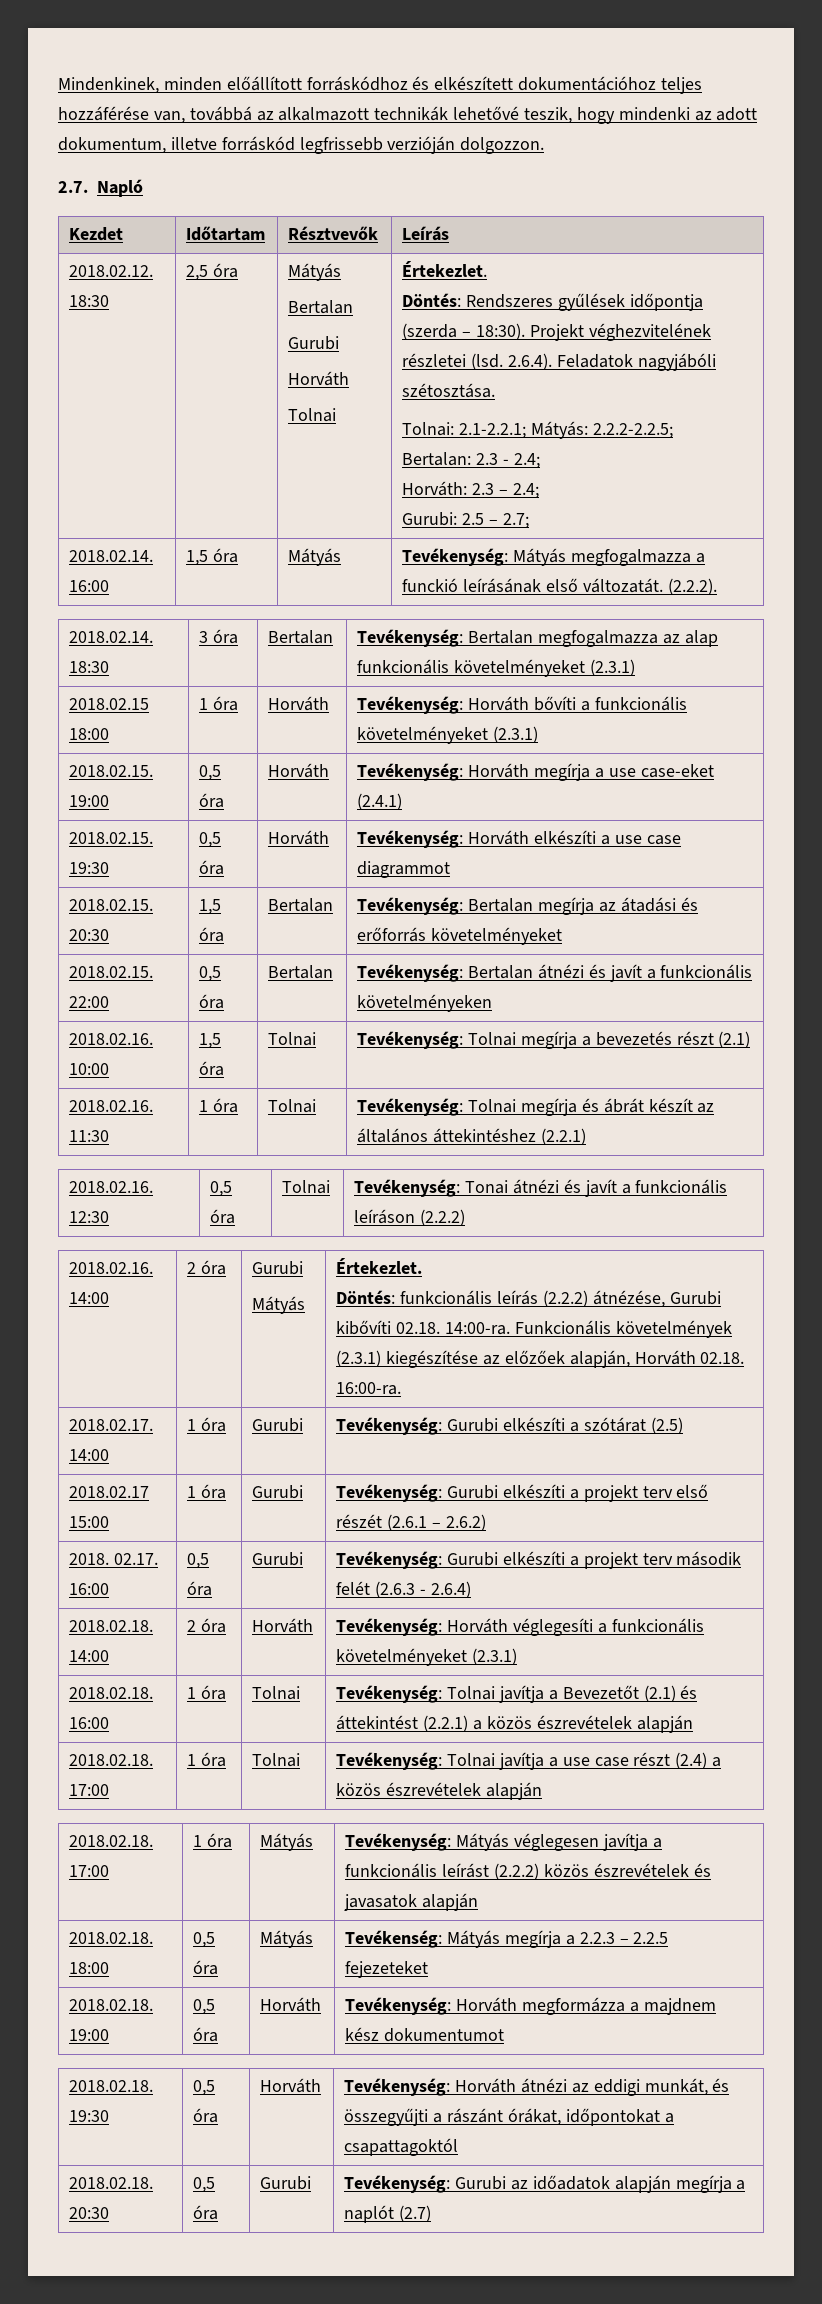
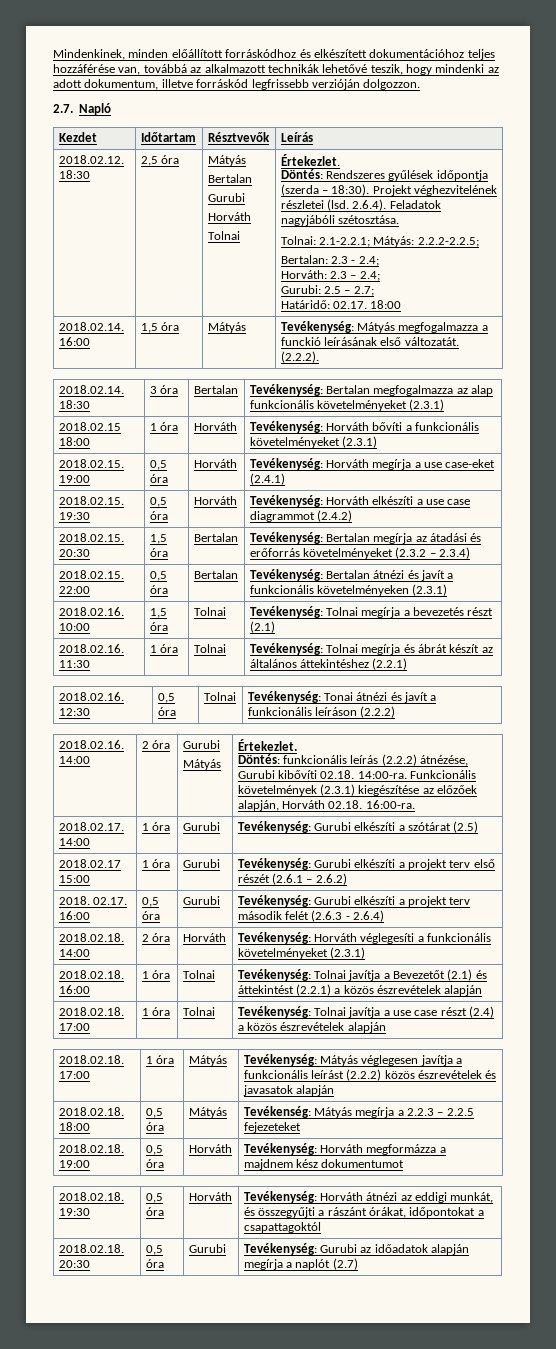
+ Határidő: 02.17. 18:00
- 2018.02.15. 19:30 | 0,5 óra | Horváth | Tevékenység: Horváth elkészíti a use case diagrammot
+ 2018.02.15. 19:30 | 0,5 óra | Horváth | Tevékenység: Horváth elkészíti a use case diagrammot (2.4.2)
- 2018.02.15. 20:30 | 1,5 óra | Bertalan | Tevékenység: Bertalan megírja az átadási és erőforrás követelményeket
+ 2018.02.15. 20:30 | 1,5 óra | Bertalan | Tevékenység: Bertalan megírja az átadási és erőforrás követelményeket (2.3.2 – 2.3.4)
- 2018.02.15. 22:00 | 0,5 óra | Bertalan | Tevékenység: Bertalan átnézi és javít a funkcionális követelményeken
+ 2018.02.15. 22:00 | 0,5 óra | Bertalan | Tevékenység: Bertalan átnézi és javít a funkcionális követelményeken (2.3.1)

